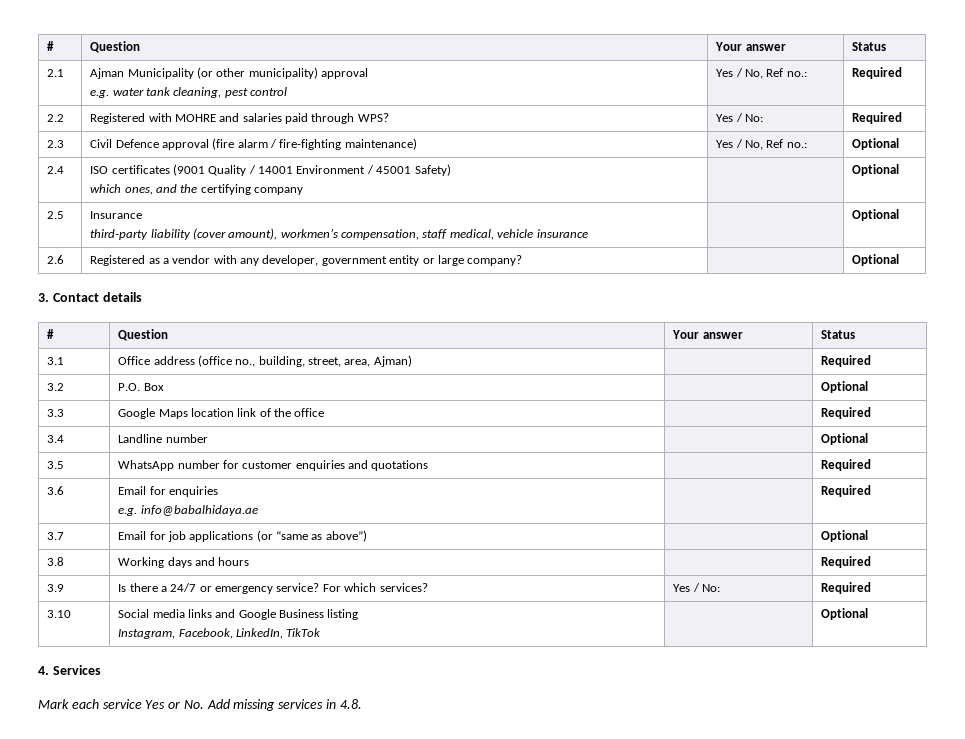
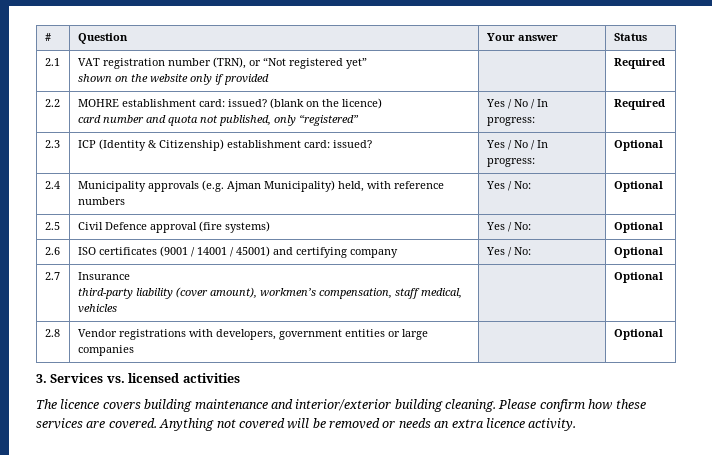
- 2.1 | Ajman Municipality (or other municipality) approval
- e.g. water tank cleaning, pest control | Yes / No, Ref no.: | Required
- 2.2 | Registered with MOHRE and salaries paid through WPS? | Yes / No: | Required
- 2.3 | Civil Defence approval (fire alarm / fire-fighting maintenance) | Yes / No, Ref no.: | Optional
- 2.4 | ISO certificates (9001 Quality / 14001 Environment / 45001 Safety)
- which ones, and the certifying company | | Optional
- 2.5 | Insurance
- third-party liability (cover amount), workmen’s compensation, staff medical, vehicle insurance | | Optional
- 2.6 | Registered as a vendor with any developer, government entity or large company? | | Optional
+ 2.1 | VAT registration number (TRN), or “Not registered yet”
+ shown on the website only if provided | | Required
+ 2.2 | MOHRE establishment card: issued? (blank on the licence)
+ card number and quota not published, only “registered” | Yes / No / In progress: | Required
+ 2.3 | ICP (Identity & Citizenship) establishment card: issued? | Yes / No / In progress: | Optional
+ 2.4 | Municipality approvals (e.g. Ajman Municipality) held, with reference numbers | Yes / No: | Optional
+ 2.5 | Civil Defence approval (fire systems) | Yes / No: | Optional
+ 2.6 | ISO certificates (9001 / 14001 / 45001) and certifying company | Yes / No: | Optional
+ 2.7 | Insurance
+ third-party liability (cover amount), workmen’s compensation, staff medical, vehicles | | Optional
+ 2.8 | Vendor registrations with developers, government entities or large companies | | Optional
- 3. Contact details
- # | Question | Your answer | Status
- 3.1 | Office address (office no., building, street, area, Ajman) | | Required
- 3.2 | P.O. Box | | Optional
- 3.3 | Google Maps location link of the office | | Required
- 3.4 | Landline number | | Optional
- 3.5 | WhatsApp number for customer enquiries and quotations | | Required
- 3.6 | Email for enquiries
- e.g. info@babalhidaya.ae | | Required
- 3.7 | Email for job applications (or “same as above”) | | Optional
- 3.8 | Working days and hours | | Required
- 3.9 | Is there a 24/7 or emergency service? For which services? | Yes / No: | Required
- 3.10 | Social media links and Google Business listing
- Instagram, Facebook, LinkedIn, TikTok | | Optional
- 4. Services
- Mark each service Yes or No. Add missing services in 4.8.
+ 3. Services vs. licensed activities
+ The licence covers building maintenance and interior/exterior building cleaning. Please confirm how these services are covered. Anything not covered will be removed or needs an extra licence activity.

